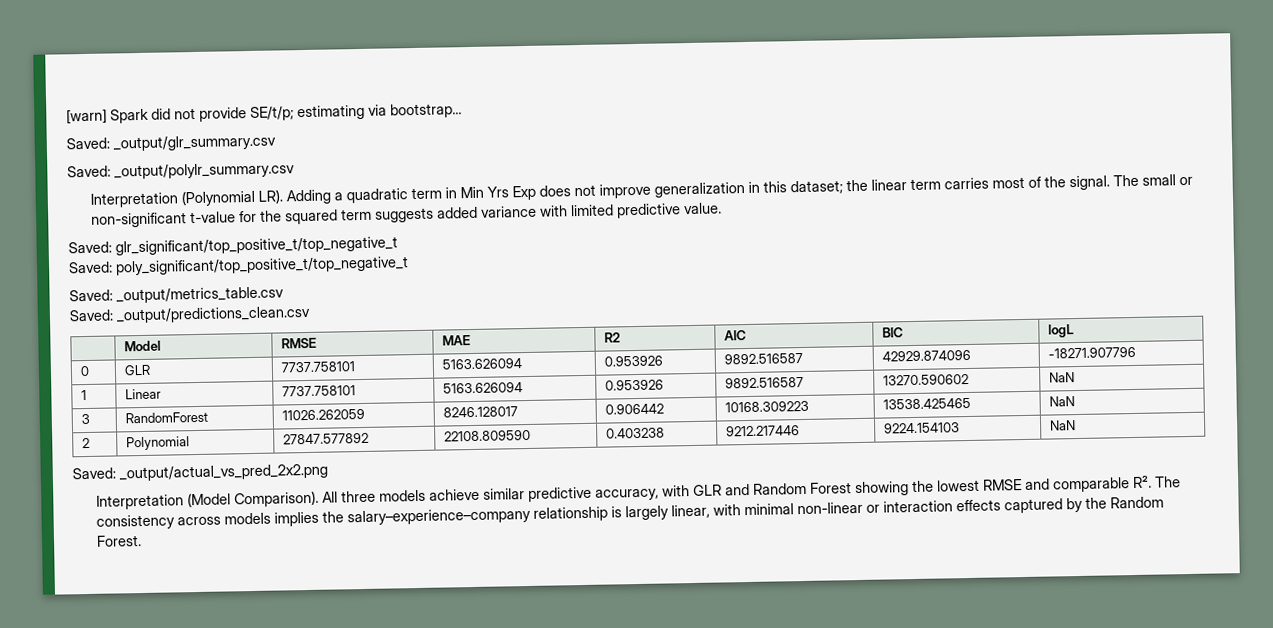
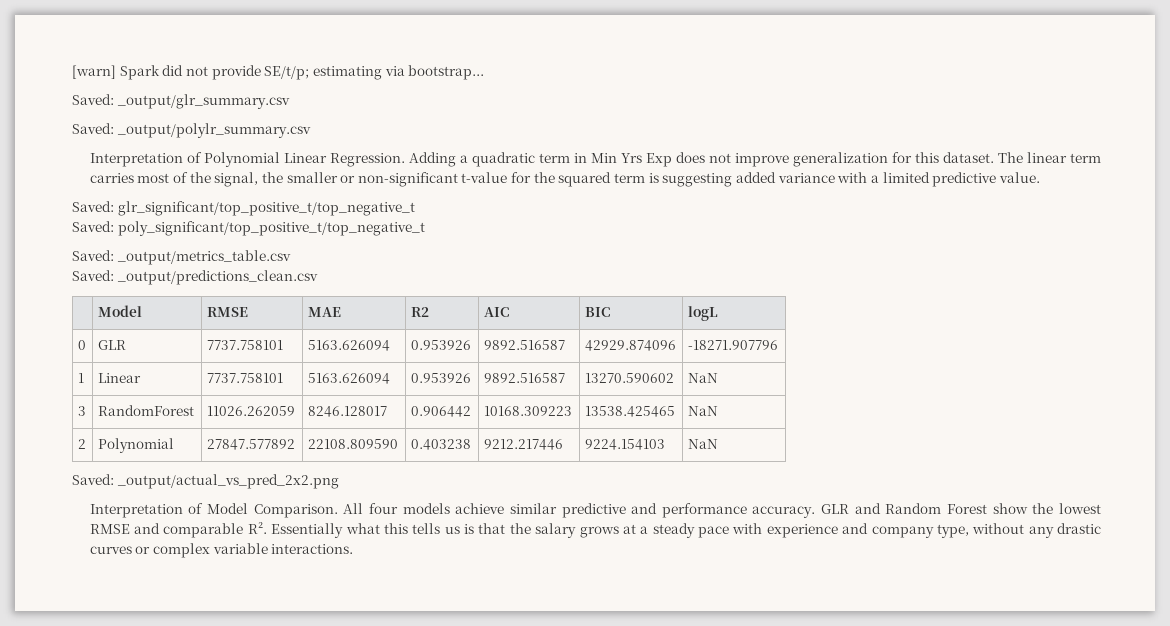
- Interpretation (Polynomial LR). Adding a quadratic term in Min Yrs Exp does not improve generalization in this dataset; the linear term carries most of the signal. The small or non-significant t-value for the squared term suggests added variance with limited predictive value.
+ Interpretation of Polynomial Linear Regression. Adding a quadratic term in Min Yrs Exp does not improve generalization for this dataset. The linear term carries most of the signal, the smaller or non-significant t-value for the squared term is suggesting added variance with a limited predictive value.
- Interpretation (Model Comparison). All three models achieve similar predictive accuracy, with GLR and Random Forest showing the lowest RMSE and comparable R². The consistency across models implies the salary–experience–company relationship is largely linear, with minimal non-linear or interaction effects captured by the Random Forest.
+ Interpretation of Model Comparison. All four models achieve similar predictive and performance accuracy. GLR and Random Forest show the lowest RMSE and comparable R². Essentially what this tells us is that the salary grows at a steady pace with experience and company type, without any drastic curves or complex variable interactions.

